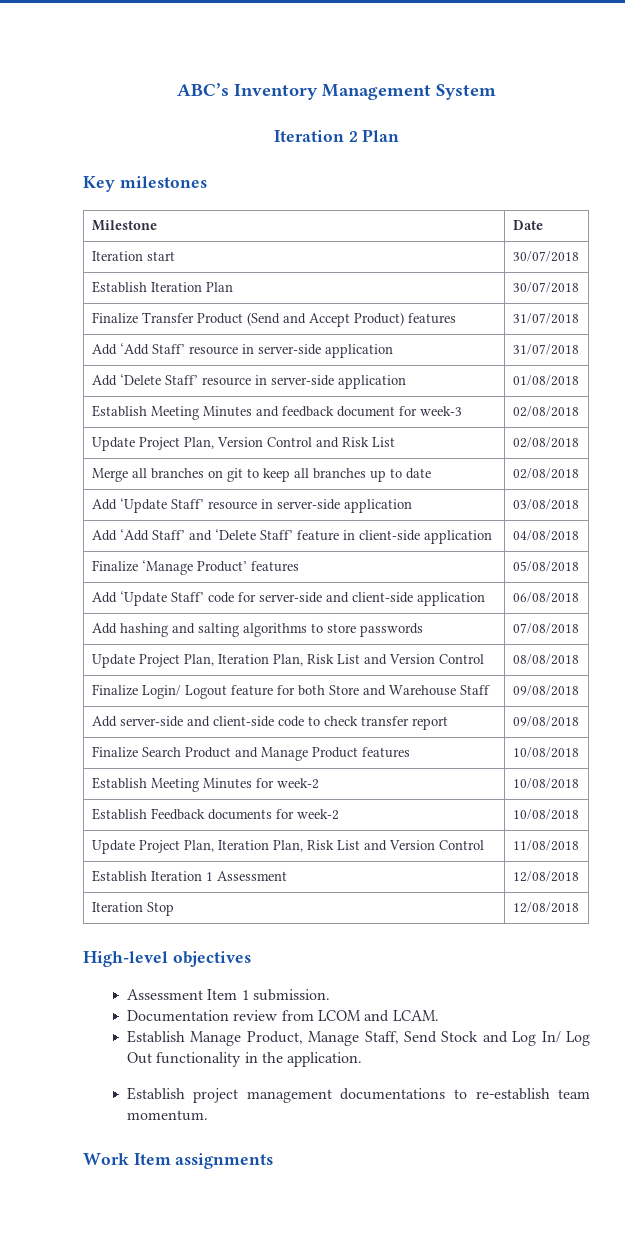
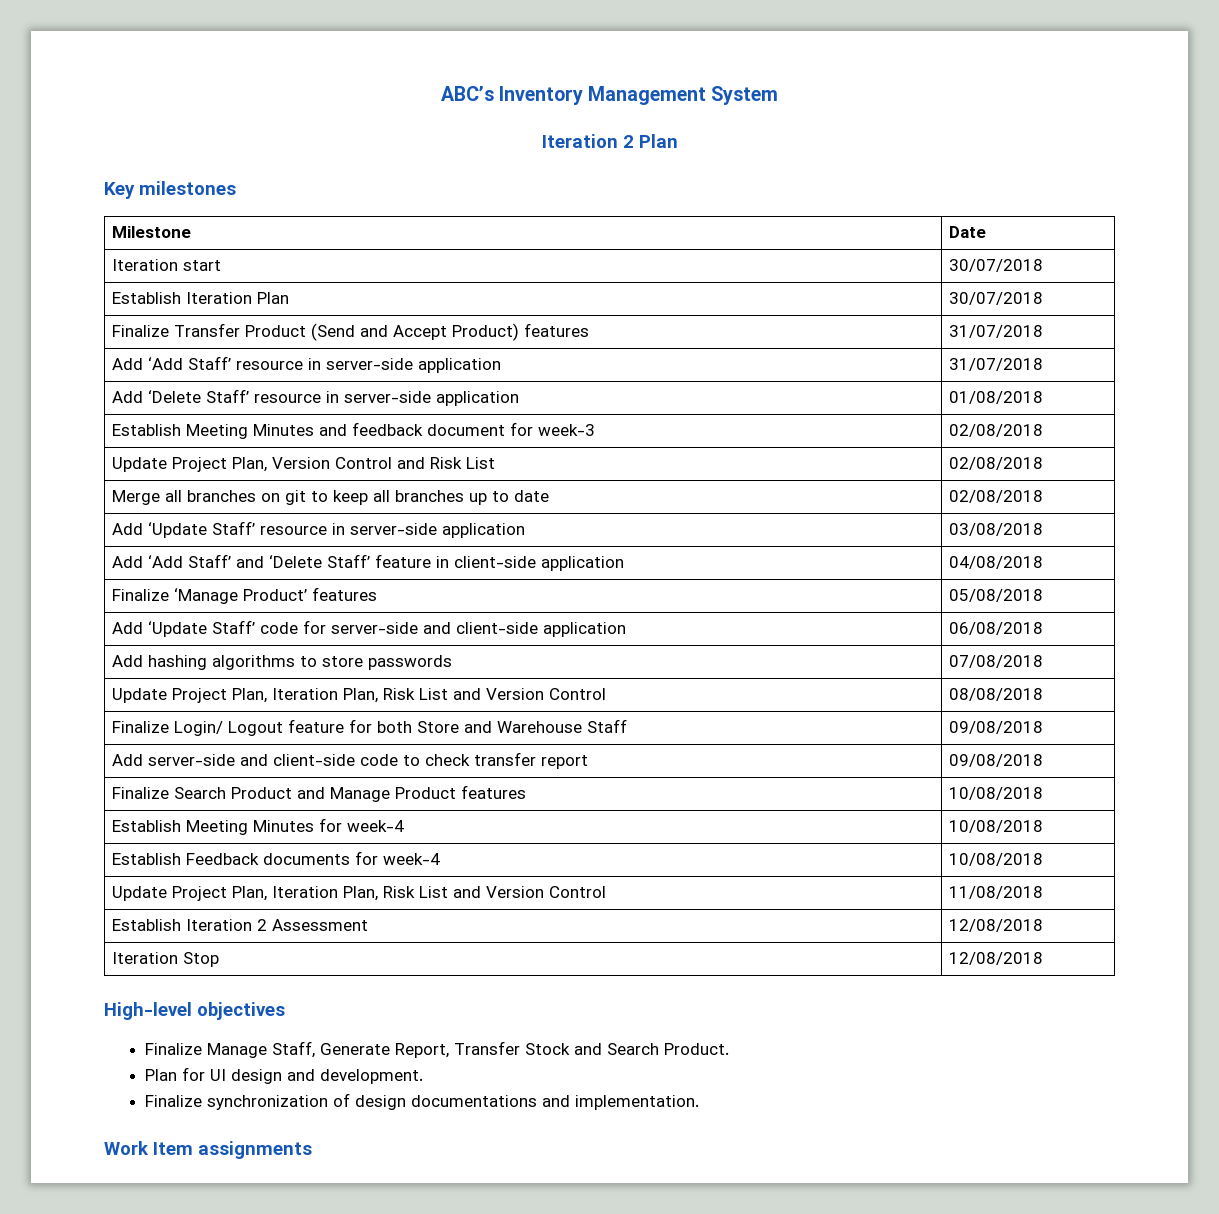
- Add hashing and salting algorithms to store passwords | 07/08/2018
+ Add hashing algorithms to store passwords | 07/08/2018
- Establish Meeting Minutes for week-2 | 10/08/2018
+ Establish Meeting Minutes for week-4 | 10/08/2018
- Establish Feedback documents for week-2 | 10/08/2018
+ Establish Feedback documents for week-4 | 10/08/2018
- Establish Iteration 1 Assessment | 12/08/2018
+ Establish Iteration 2 Assessment | 12/08/2018
- Assessment Item 1 submission.
- Documentation review from LCOM and LCAM.
- Establish Manage Product, Manage Staff, Send Stock and Log In/ Log Out functionality in the application.
- Establish project management documentations to re-establish team momentum.
+ Finalize Manage Staff, Generate Report, Transfer Stock and Search Product.
+ Plan for UI design and development.
+ Finalize synchronization of design documentations and implementation.

